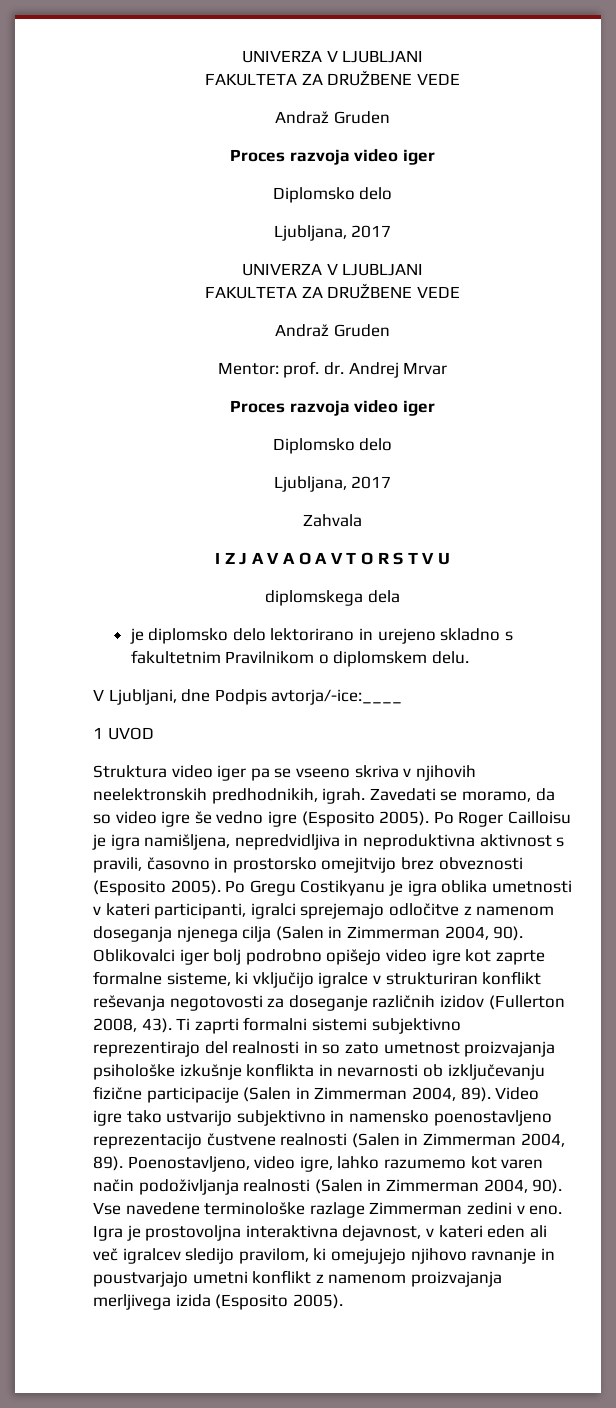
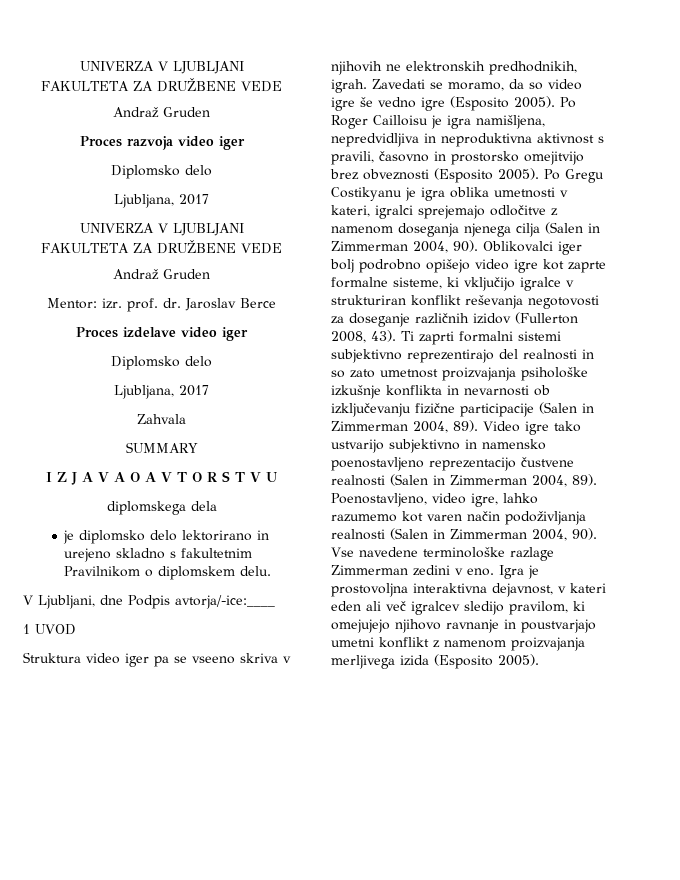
- Mentor: prof. dr.
+ Mentor: izr. prof. dr.
- Andrej Mrvar
- Proces razvoja video iger
+ Jaroslav Berce
+ Proces izdelave video iger
+ SUMMARY
- Struktura video iger pa se vseeno skriva v njihovih neelektronskih predhodnikih, igrah.
+ Struktura video iger pa se vseeno skriva v njihovih ne elektronskih predhodnikih, igrah.
- Po Gregu Costikyanu je igra oblika umetnosti v kateri participanti, igralci sprejemajo odločitve z namenom doseganja njenega cilja (Salen in Zimmerman 2004, 90).
+ Po Gregu Costikyanu je igra oblika umetnosti v kateri, igralci sprejemajo odločitve z namenom doseganja njenega cilja (Salen in Zimmerman 2004, 90).

